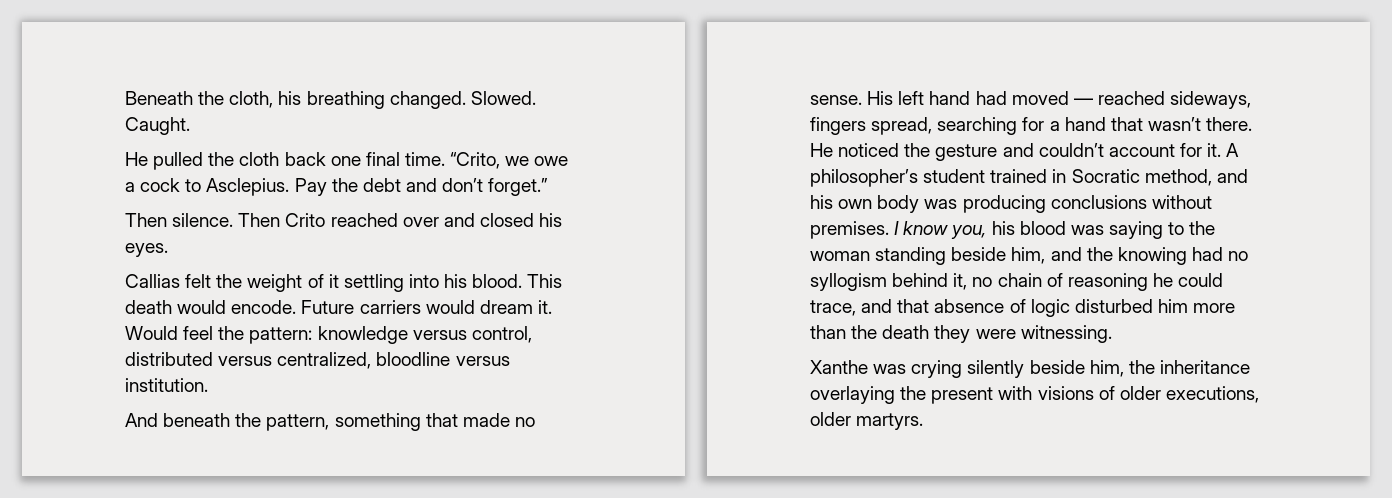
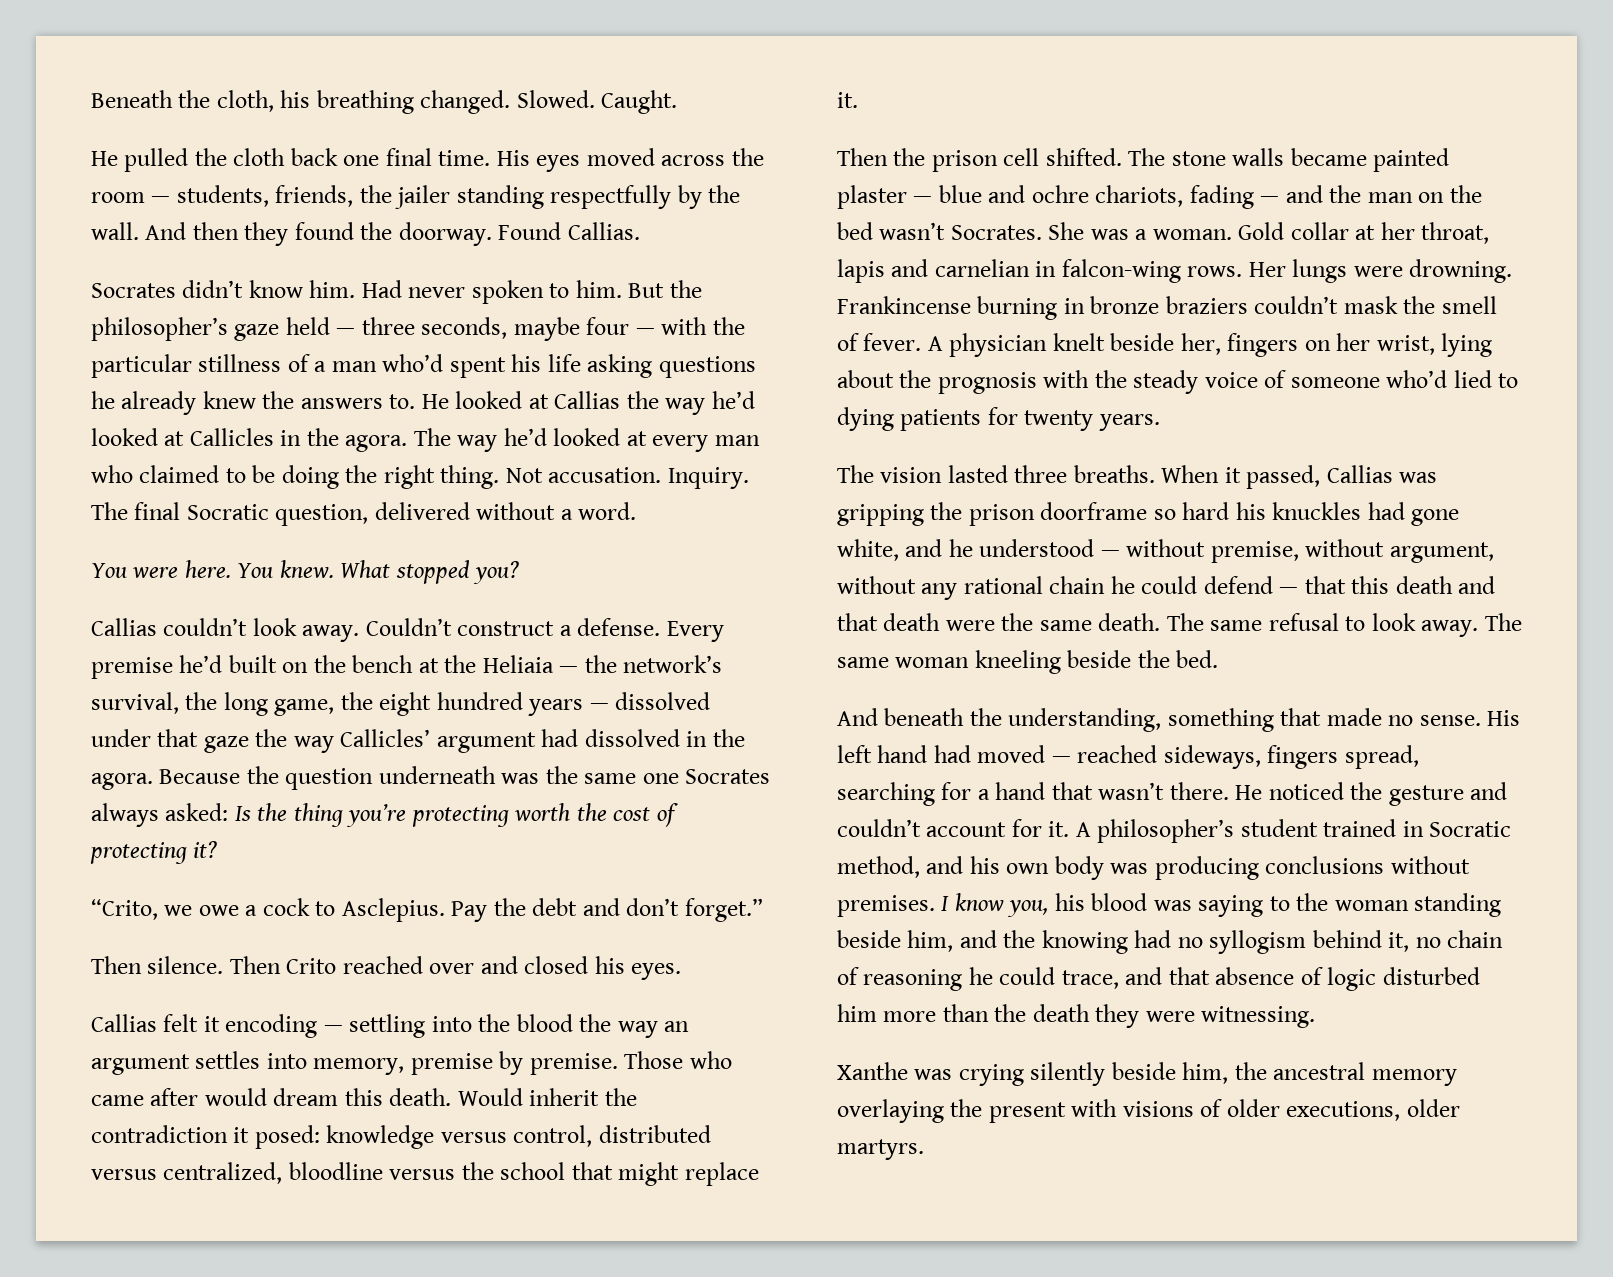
- He pulled the cloth back one final time. “Crito, we owe a cock to Asclepius.
+ He pulled the cloth back one final time. His eyes moved across the room — students, friends, the jailer standing respectfully by the wall. And then they found the doorway. Found Callias.
+ Socrates didn’t know him. Had never spoken to him. But the philosopher’s gaze held — three seconds, maybe four — with the particular stillness of a man who’d spent his life asking questions he already knew the answers to. He looked at Callias the way he’d looked at Callicles in the agora. The way he’d looked at every man who claimed to be doing the right thing. Not accusation. Inquiry. The final Socratic question, delivered without a word.
+ You were here. You knew. What stopped you?
+ Callias couldn’t look away. Couldn’t construct a defense. Every premise he’d built on the bench at the Heliaia — the network’s survival, the long game, the eight hundred years — dissolved under that gaze the way Callicles’ argument had dissolved in the agora. Because the question underneath was the same one Socrates always asked: Is the thing you’re protecting worth the cost of protecting it?
+ “Crito, we owe a cock to Asclepius.
- Callias felt the weight of it settling into his blood. This death would encode. Future carriers would dream it. Would feel the pattern: knowledge versus control, distributed versus centralized, bloodline versus institution.
+ Callias felt it encoding — settling into the blood the way an argument settles into memory, premise by premise. Those who came after would dream this death. Would inherit the contradiction it posed: knowledge versus control, distributed versus centralized, bloodline versus the school that might replace it.
+ Then the prison cell shifted. The stone walls became painted plaster — blue and ochre chariots, fading — and the man on the bed wasn’t Socrates. She was a woman. Gold collar at her throat, lapis and carnelian in falcon-wing rows. Her lungs were drowning. Frankincense burning in bronze braziers couldn’t mask the smell of fever. A physician knelt beside her, fingers on her wrist, lying about the prognosis with the steady voice of someone who’d lied to dying patients for twenty years.
+ The vision lasted three breaths. When it passed, Callias was gripping the prison doorframe so hard his knuckles had gone white, and he understood — without premise, without argument, without any rational chain he could defend — that this death and that death were the same death. The same refusal to look away. The same woman kneeling beside the bed.
- And beneath the pattern, something that made no sense.
+ And beneath the understanding, something that made no sense.
- Xanthe was crying silently beside him, the inheritance overlaying the present with visions of older executions, older martyrs.
+ Xanthe was crying silently beside him, the ancestral memory overlaying the present with visions of older executions, older martyrs.

